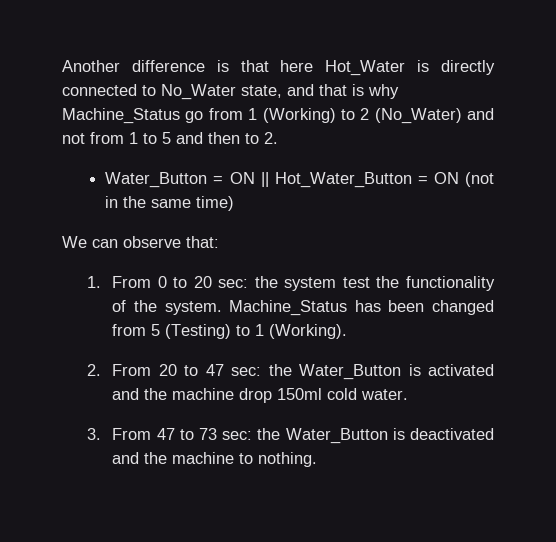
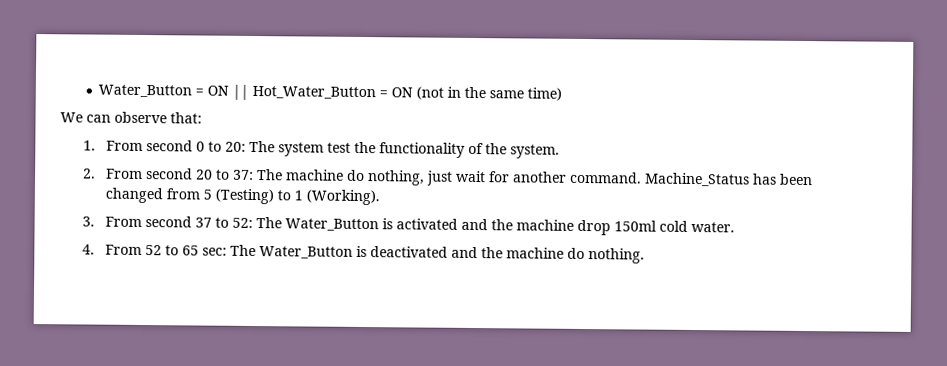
- Another difference is that here Hot_Water is directly connected to No_Water state, and that is why Machine_Status go from 1 (Working) to 2 (No_Water) and not from 1 to 5 and then to 2.
- 1. From 0 to 20 sec: the system test the functionality of the system.
+ 1. From second 0 to 20: The system test the functionality of the system.
+ 2. From second 20 to 37: The machine do nothing, just wait for another command.
- 2. From 20 to 47 sec: the Water_Button is activated and the machine drop 150ml cold water.
+ 3. From second 37 to 52: The Water_Button is activated and the machine drop 150ml cold water.
- 3. From 47 to 73 sec: the Water_Button is deactivated and the machine to nothing.
+ 4. From 52 to 65 sec: The Water_Button is deactivated and the machine do nothing.

